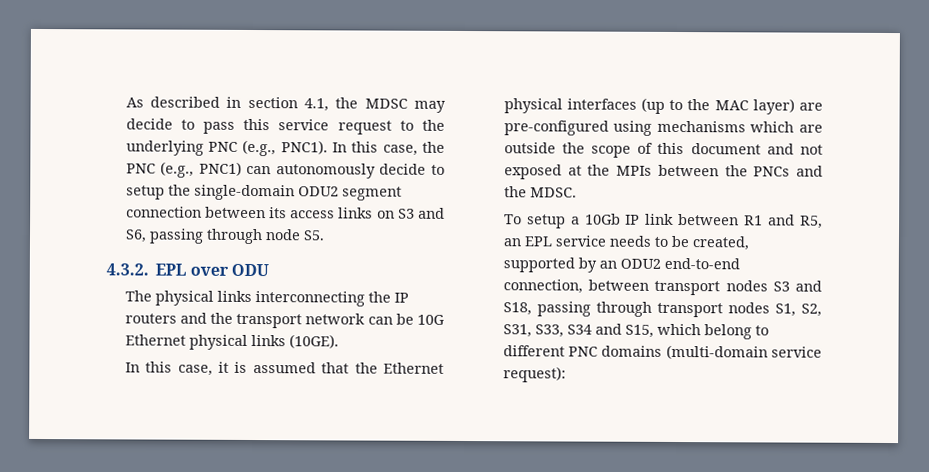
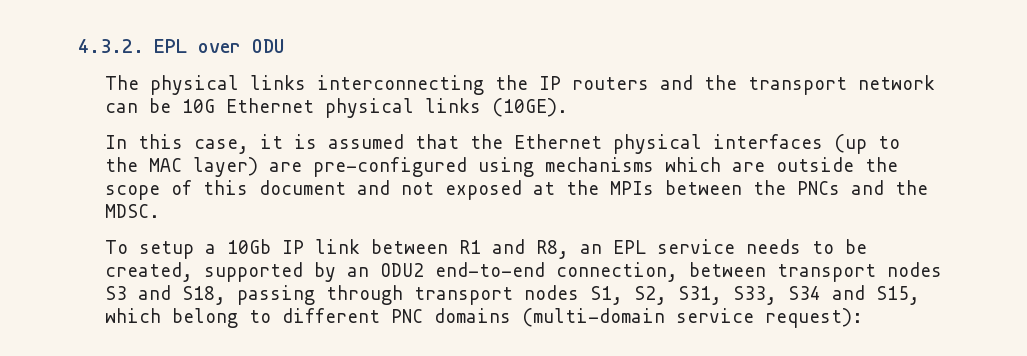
- As described in section 4.1, the MDSC may decide to pass this service request to the underlying PNC (e.g., PNC1). In this case, the PNC (e.g., PNC1) can autonomously decide to setup the single-domain ODU2 segment connection between its access links on S3 and S6, passing through node S5.
- To setup a 10Gb IP link between R1 and R5, an EPL service needs to be created, supported by an ODU2 end-to-end connection, between transport nodes S3 and S18, passing through transport nodes S1, S2, S31, S33, S34 and S15, which belong to different PNC domains (multi-domain service request):
+ To setup a 10Gb IP link between R1 and R8, an EPL service needs to be created, supported by an ODU2 end-to-end connection, between transport nodes S3 and S18, passing through transport nodes S1, S2, S31, S33, S34 and S15, which belong to different PNC domains (multi-domain service request):

